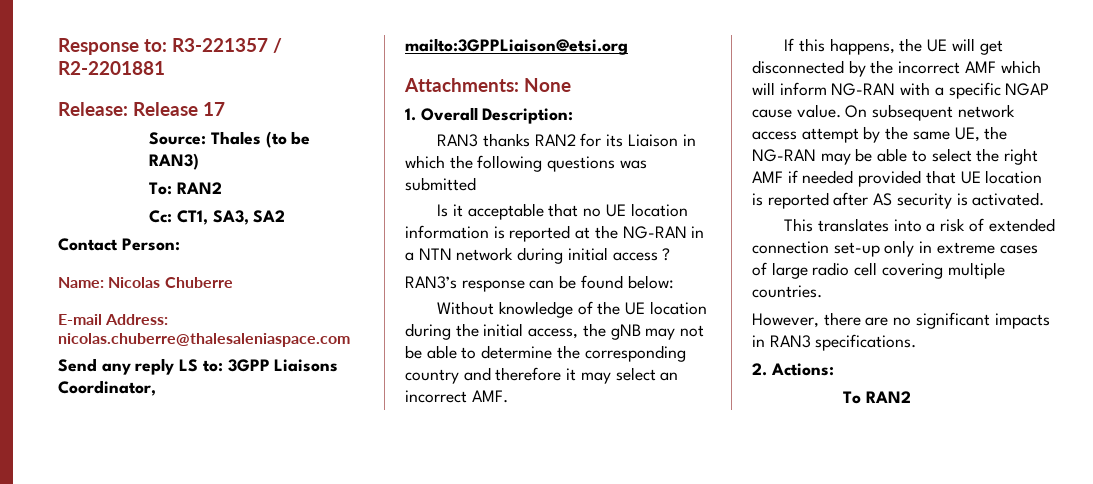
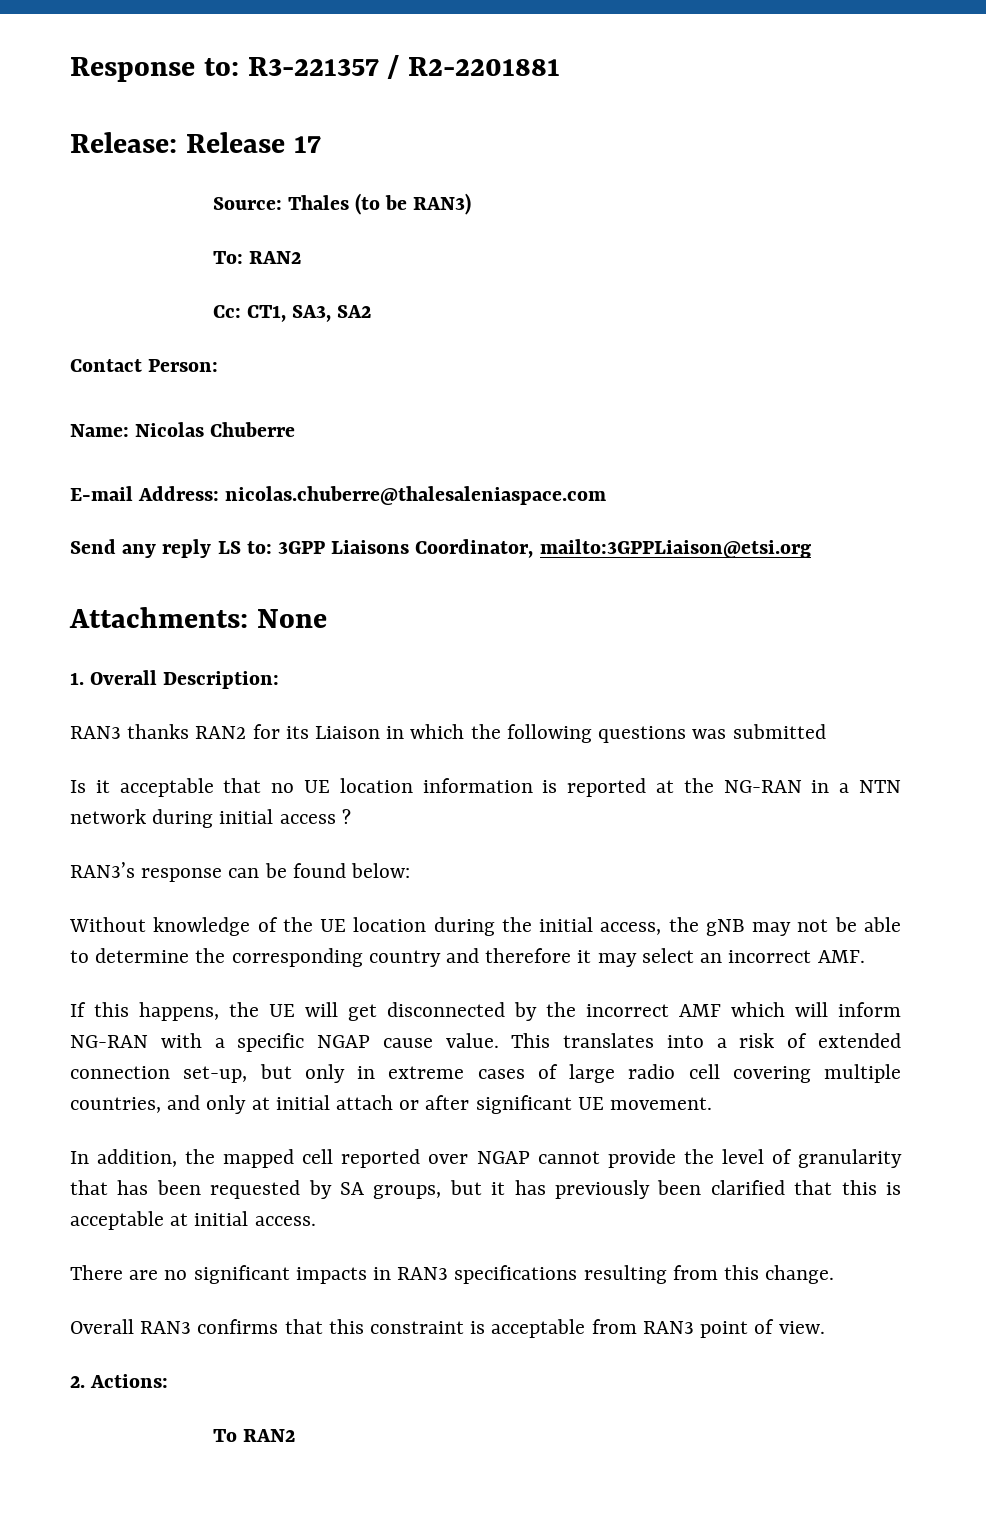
- If this happens, the UE will get disconnected by the incorrect AMF which will inform NG-RAN with a specific NGAP cause value. On subsequent network access attempt by the same UE, the NG-RAN may be able to select the right AMF if needed provided that UE location is reported after AS security is activated.
- This translates into a risk of extended connection set-up only in extreme cases of large radio cell covering multiple countries.
- However, there are no significant impacts in RAN3 specifications.
+ If this happens, the UE will get disconnected by the incorrect AMF which will inform NG-RAN with a specific NGAP cause value. This translates into a risk of extended connection set-up, but only in extreme cases of large radio cell covering multiple countries, and only at initial attach or after significant UE movement.
+ In addition, the mapped cell reported over NGAP cannot provide the level of granularity that has been requested by SA groups, but it has previously been clarified that this is acceptable at initial access.
+ There are no significant impacts in RAN3 specifications resulting from this change.
+ Overall RAN3 confirms that this constraint is acceptable from RAN3 point of view.

